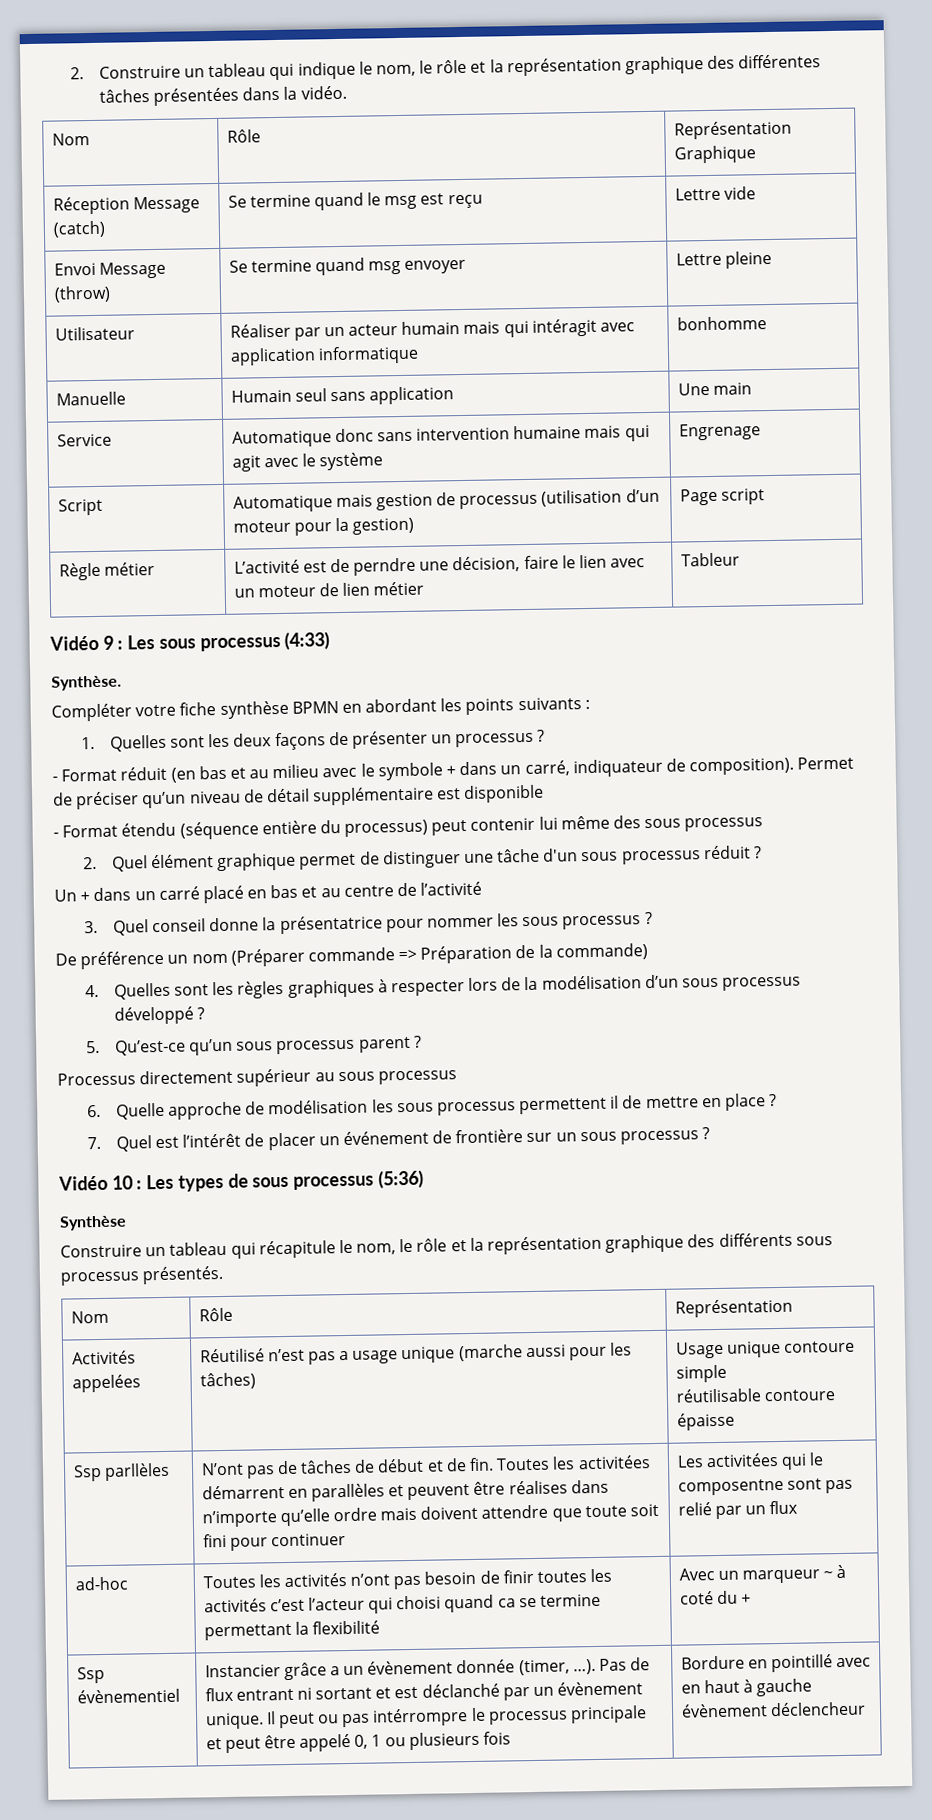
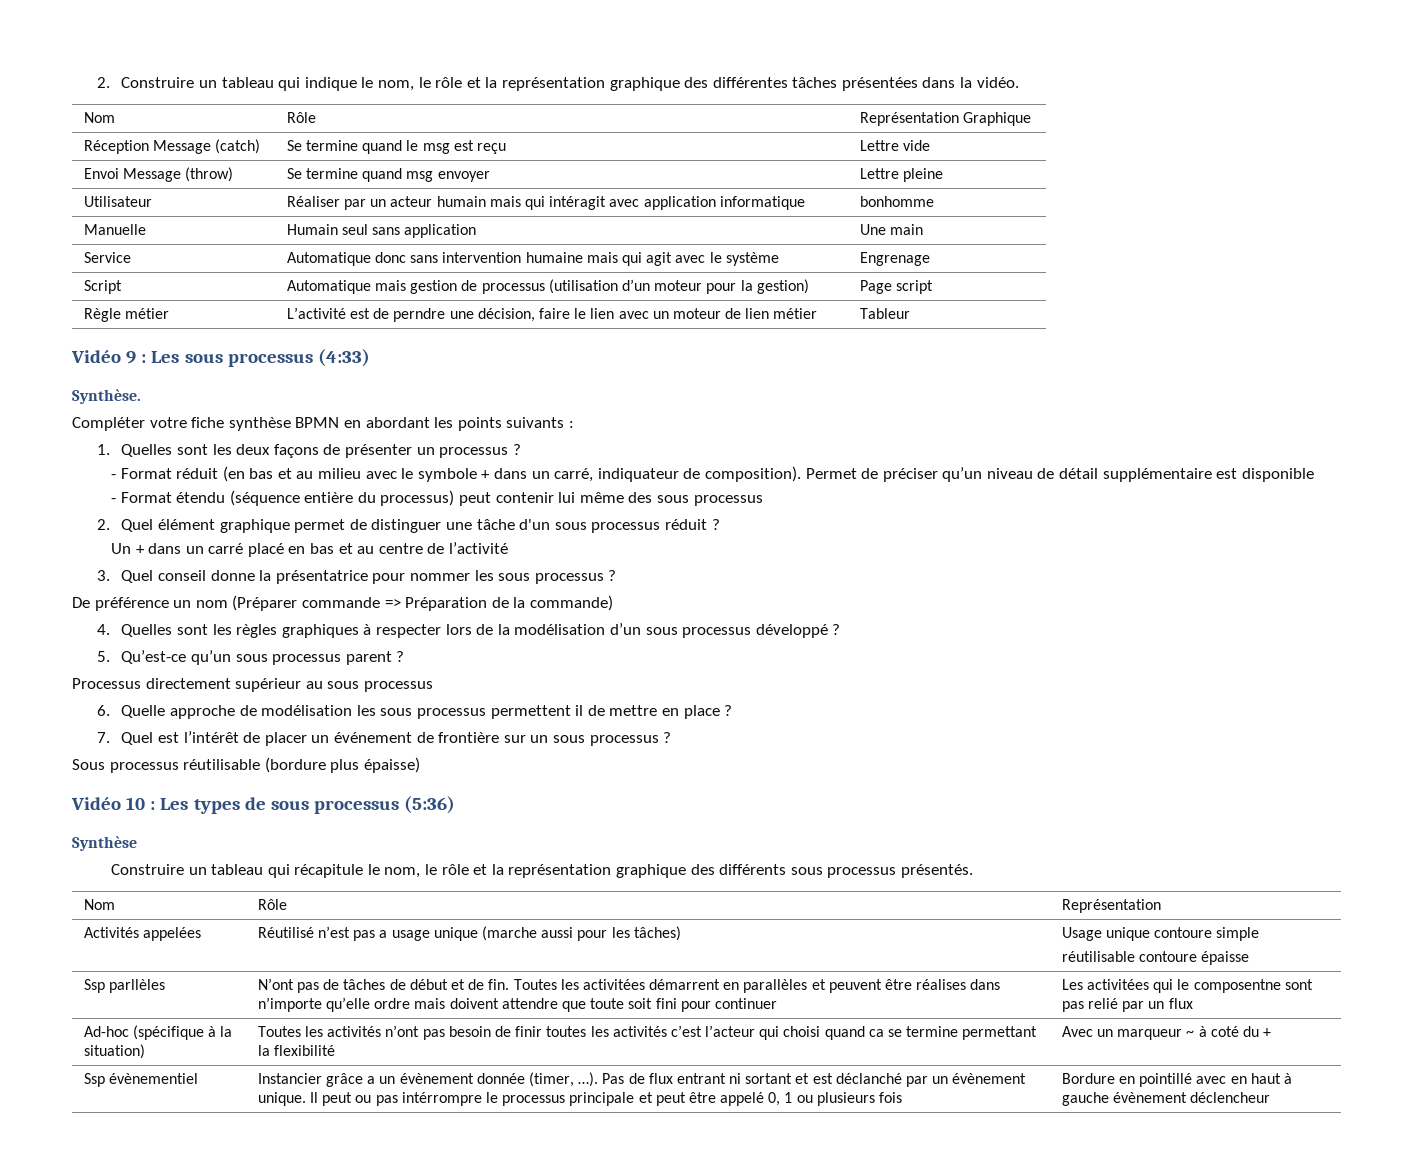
+ Sous processus réutilisable (bordure plus épaisse)
- ad-hoc | Toutes les activités n’ont pas besoin de finir toutes les activités c’est l’acteur qui choisi quand ca se termine permettant la flexibilité | Avec un marqueur ~ à coté du +
+ Ad-hoc (spécifique à la situation) | Toutes les activités n’ont pas besoin de finir toutes les activités c’est l’acteur qui choisi quand ca se termine permettant la flexibilité | Avec un marqueur ~ à coté du +

